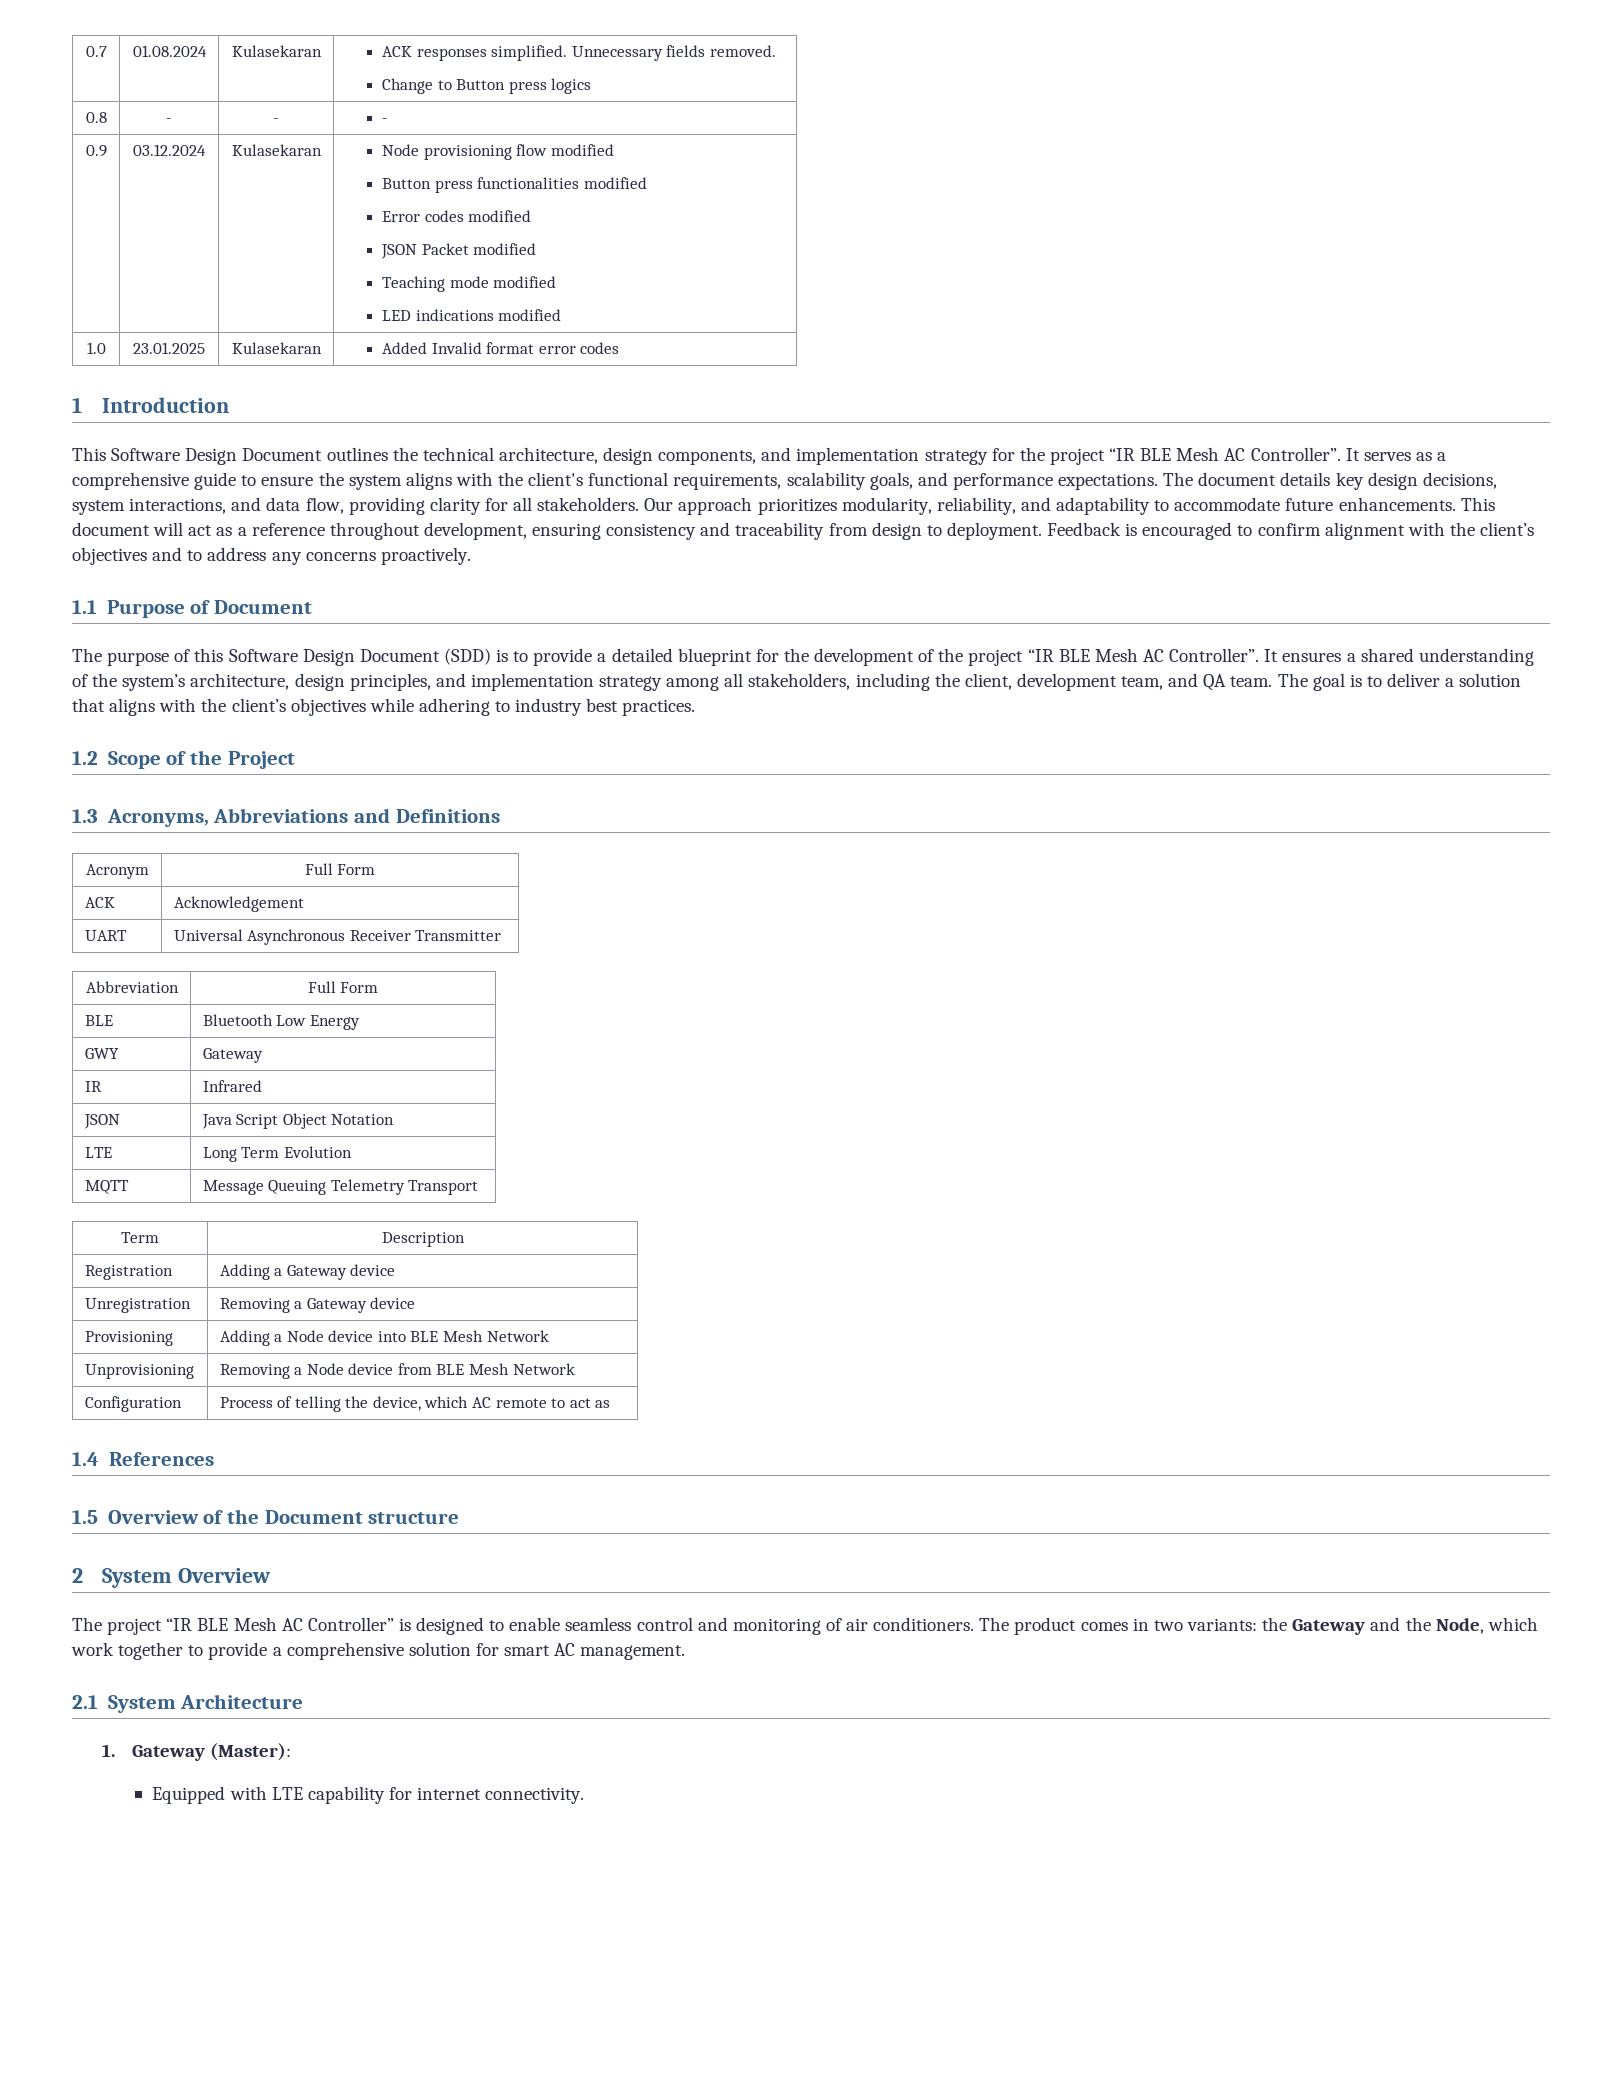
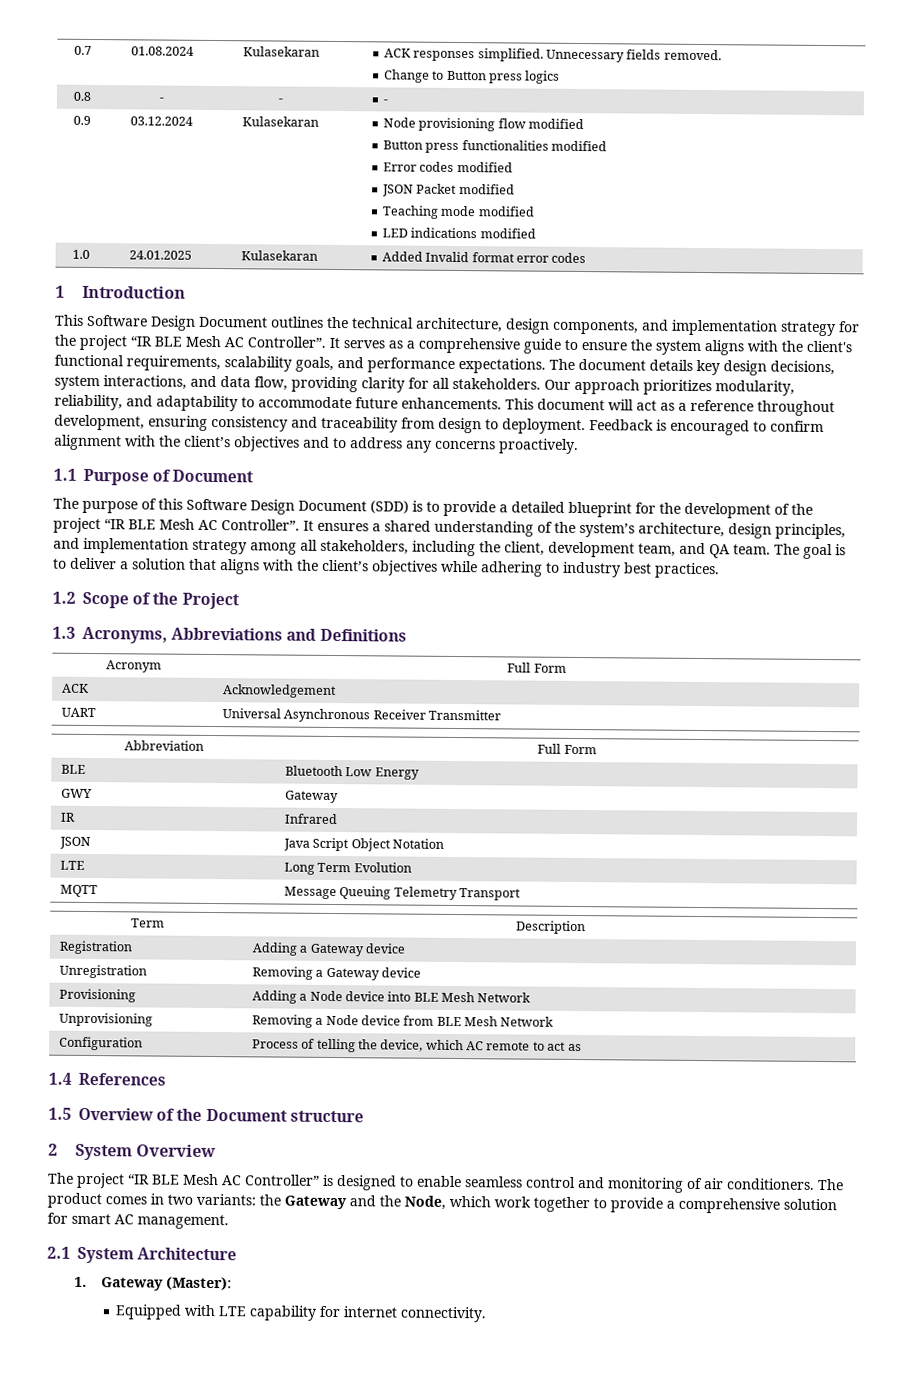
- 1.0 | 23.01.2025 | Kulasekaran | Added Invalid format error codes
+ 1.0 | 24.01.2025 | Kulasekaran | Added Invalid format error codes

